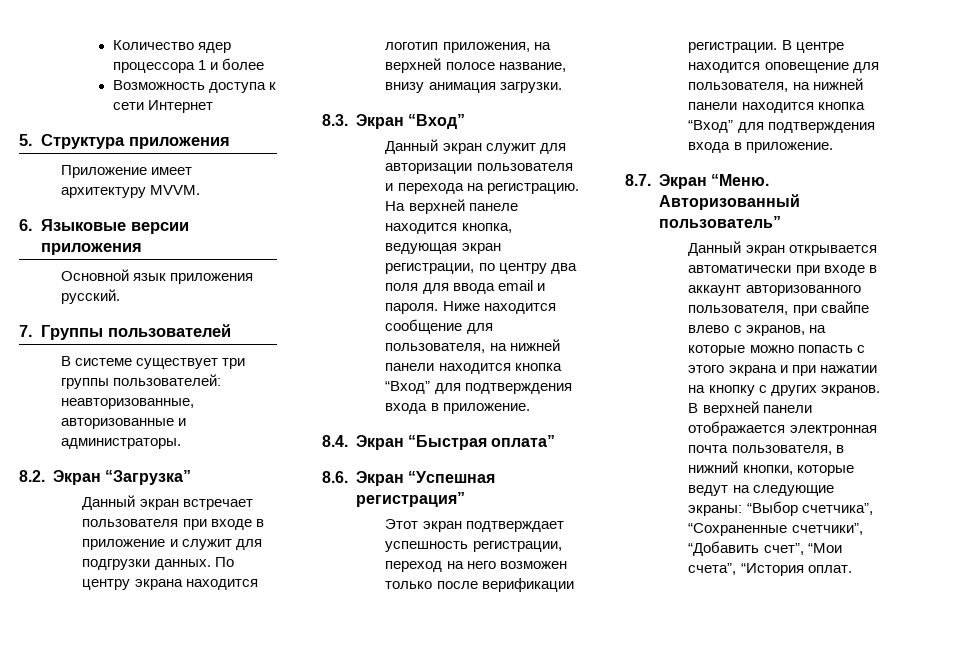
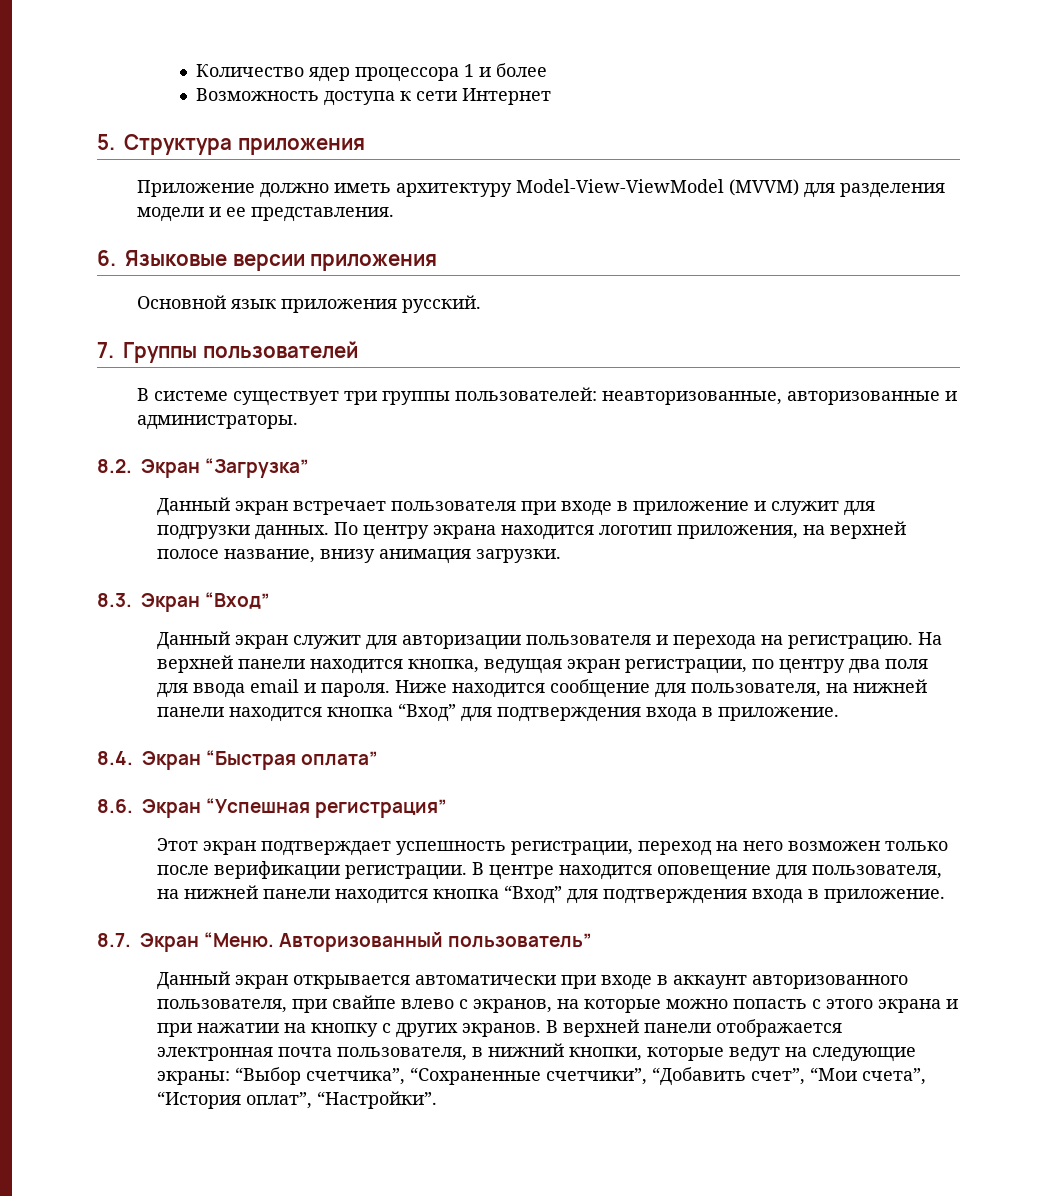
- Приложение имеет архитектуру MVVM.
+ Приложение должно иметь архитектуру Model-View-ViewModel (MVVM) для разделения модели и ее представления.
- На верхней панеле находится кнопка, ведующая экран регистрации, по центру два поля для ввода email и пароля.
+ На верхней панели находится кнопка, ведущая экран регистрации, по центру два поля для ввода email и пароля.
- В верхней панели отображается электронная почта пользователя, в нижний кнопки, которые ведут на следующие экраны: “Выбор счетчика”, “Сохраненные счетчики”, “Добавить счет”, “Мои счета”, “История оплат.
+ В верхней панели отображается электронная почта пользователя, в нижний кнопки, которые ведут на следующие экраны: “Выбор счетчика”, “Сохраненные счетчики”, “Добавить счет”, “Мои счета”, “История оплат”, “Настройки”.

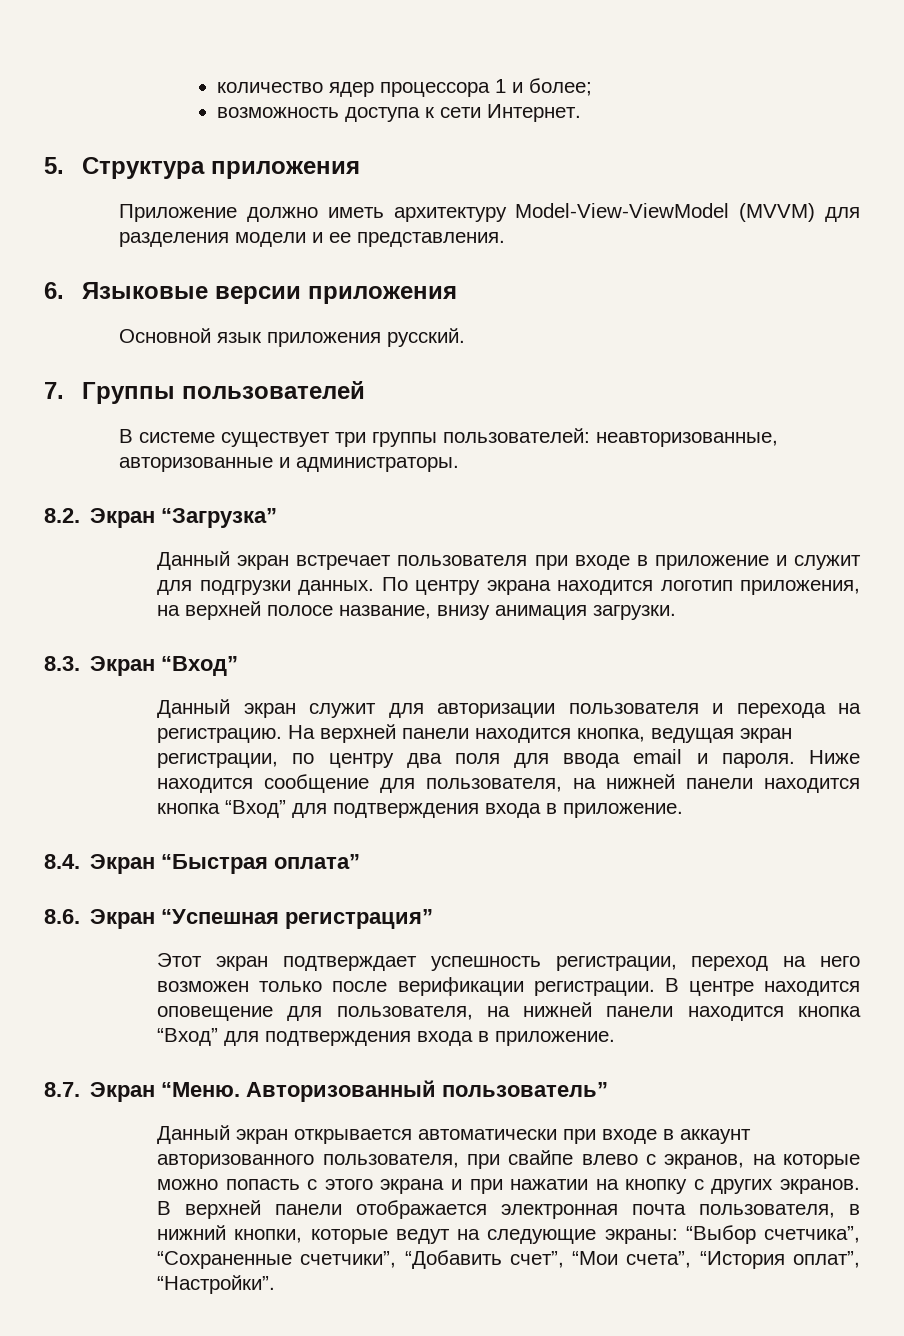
- Количество ядер процессора 1 и более
- Возможность доступа к сети Интернет
+ количество ядер процессора 1 и более;
+ возможность доступа к сети Интернет.

